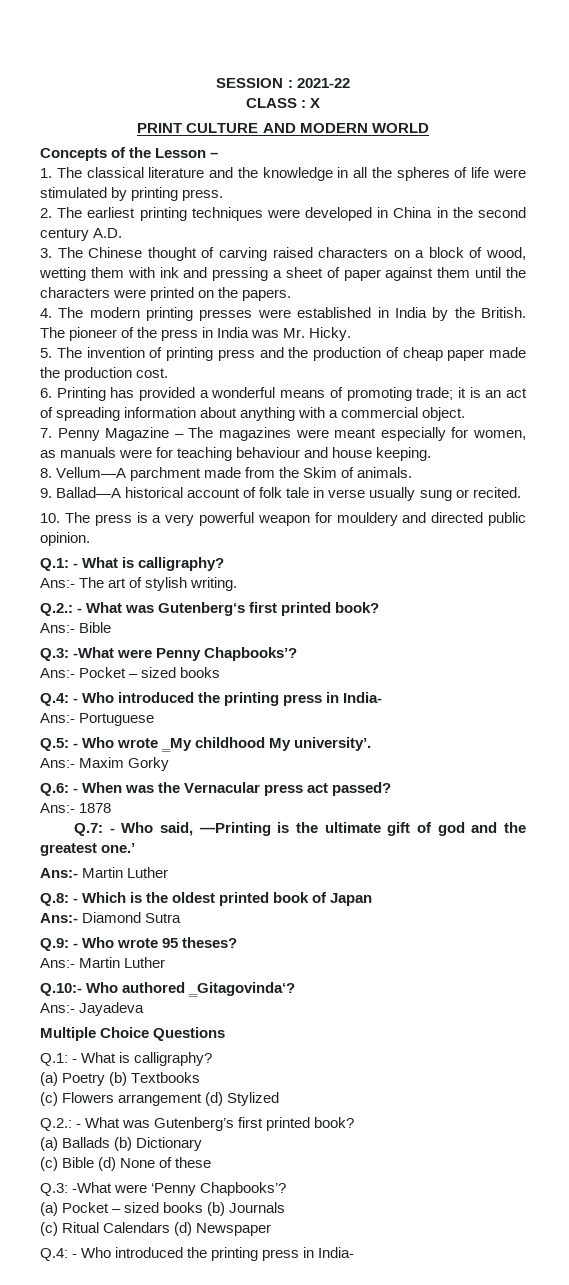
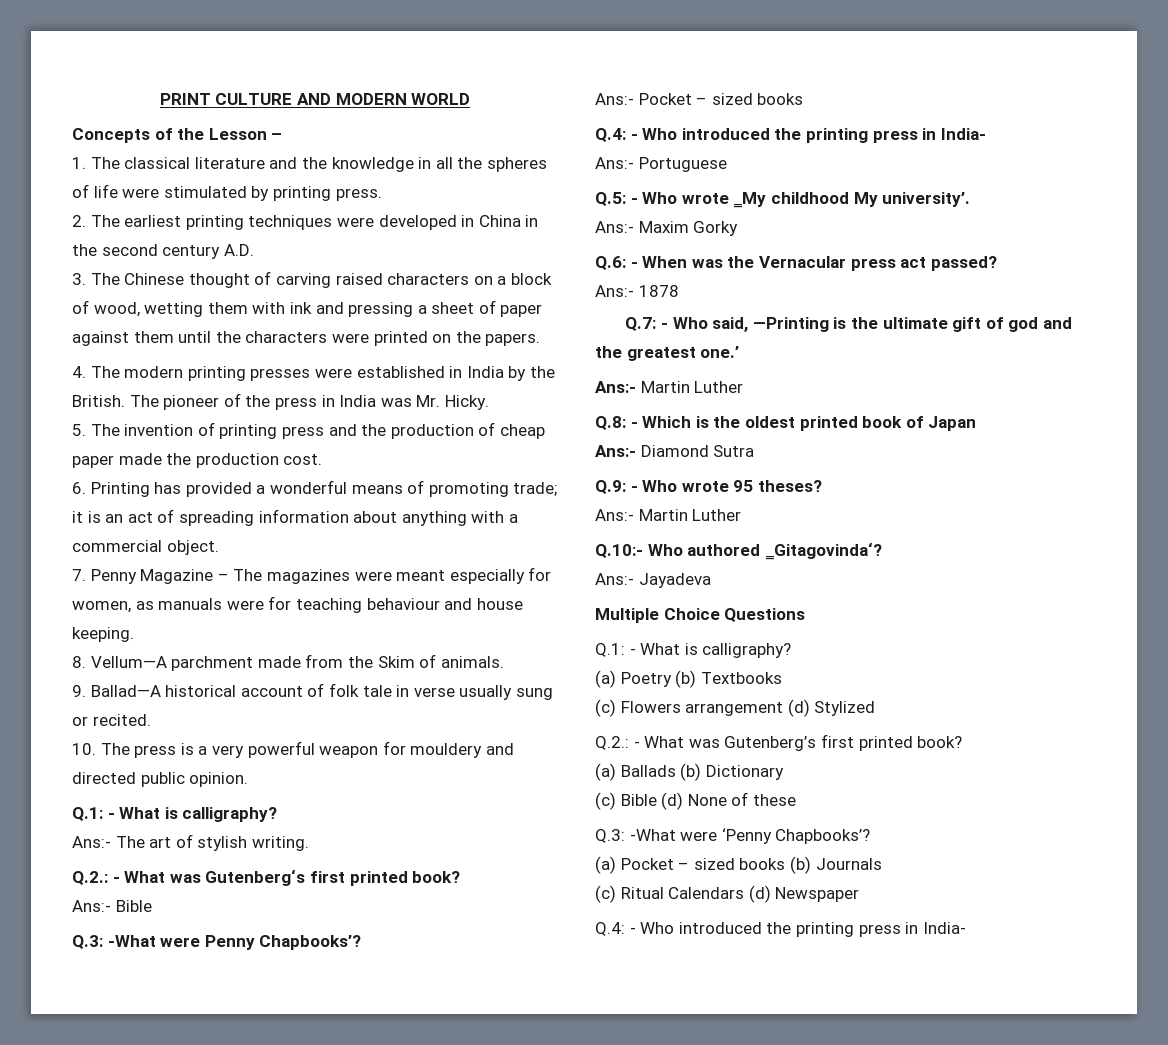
- SESSION : 2021-22
- CLASS : X

